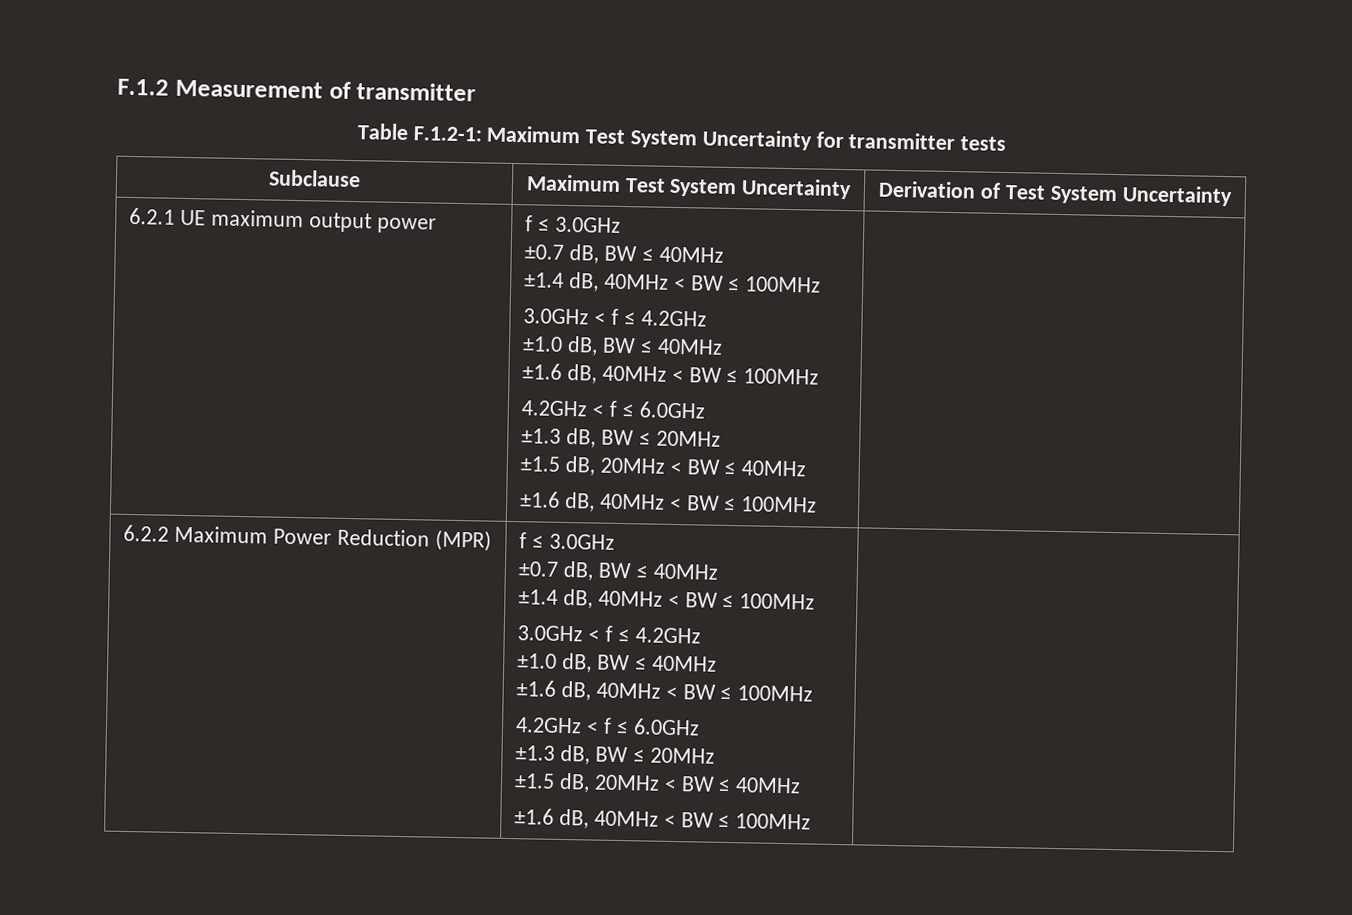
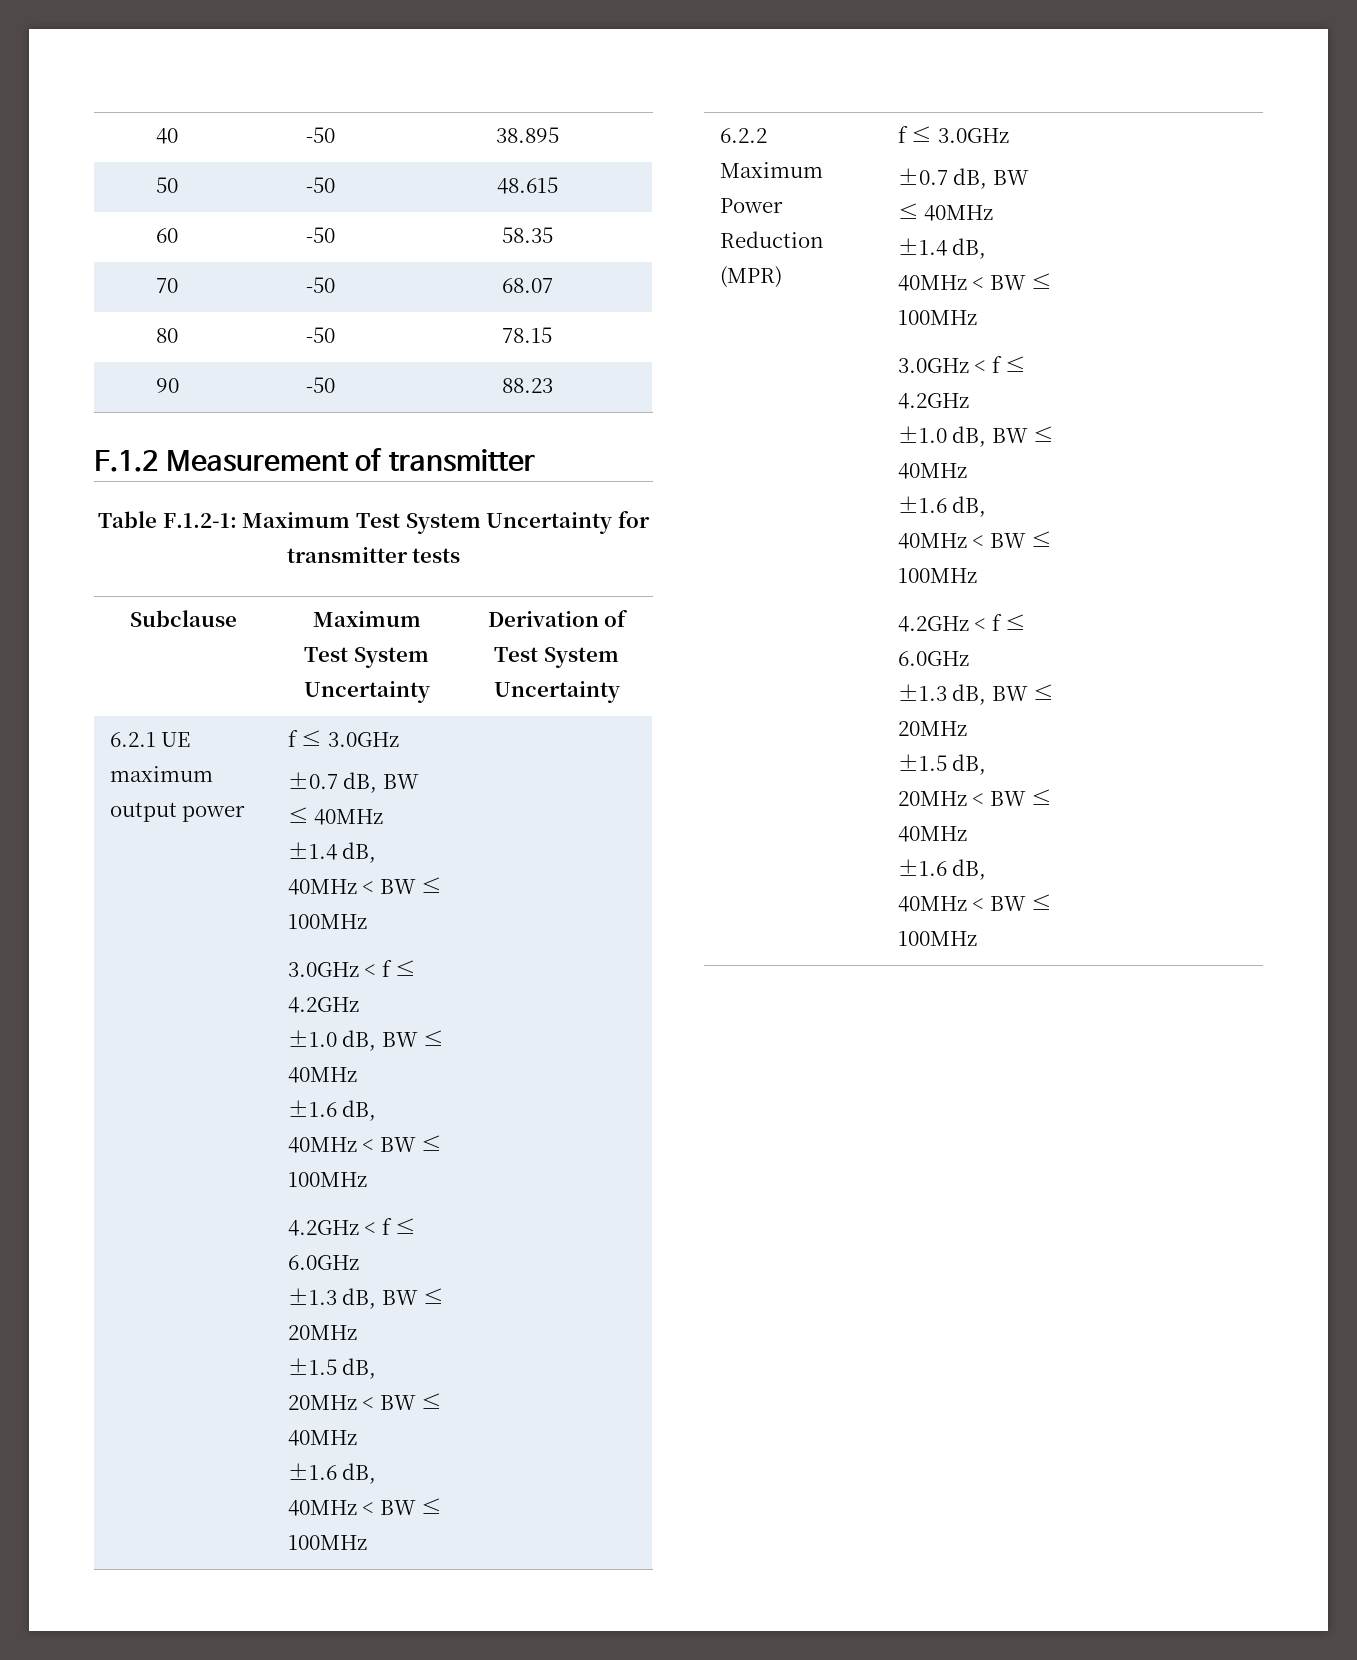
+ 40 | -50 | 38.895
+ 50 | -50 | 48.615
+ 60 | -50 | 58.35
+ 70 | -50 | 68.07
+ 80 | -50 | 78.15
+ 90 | -50 | 88.23

